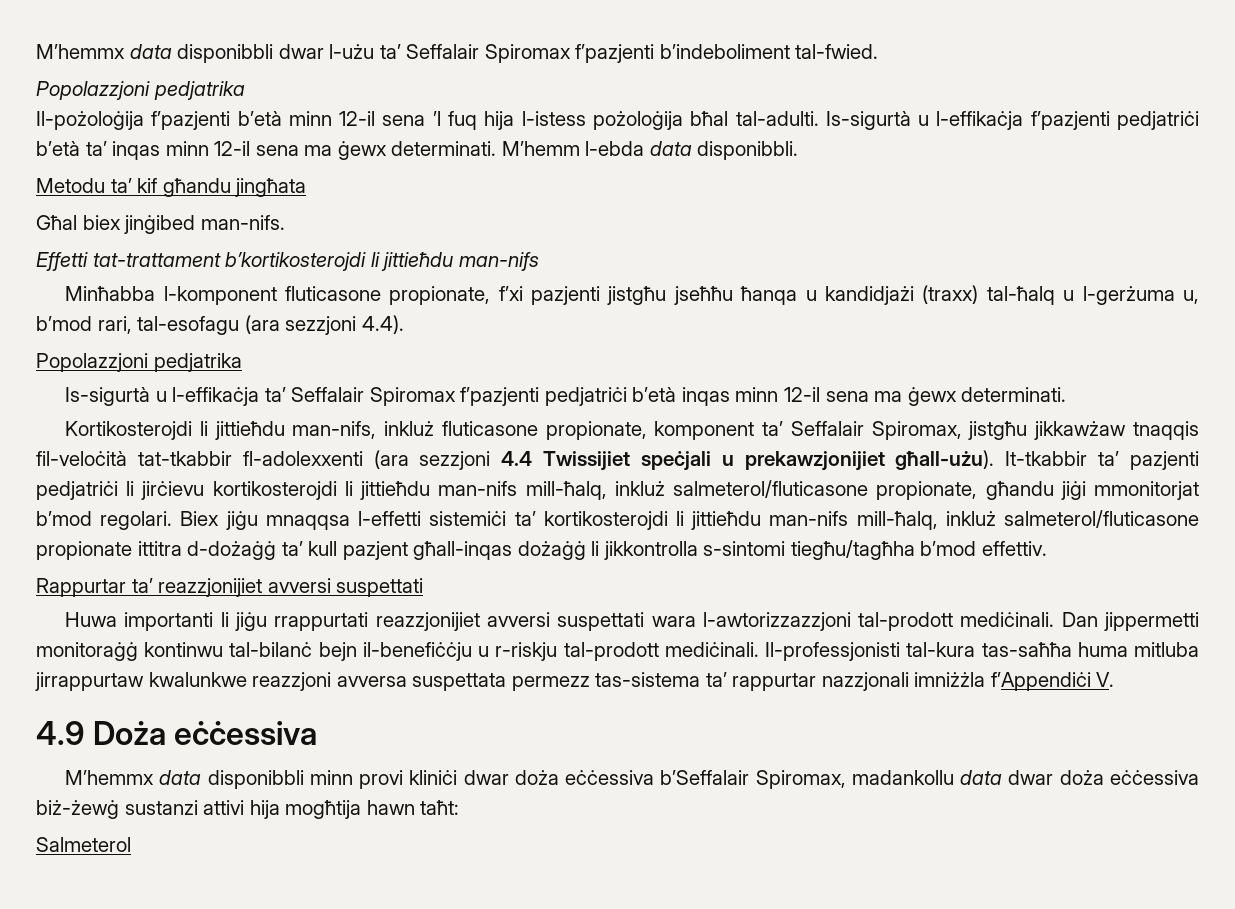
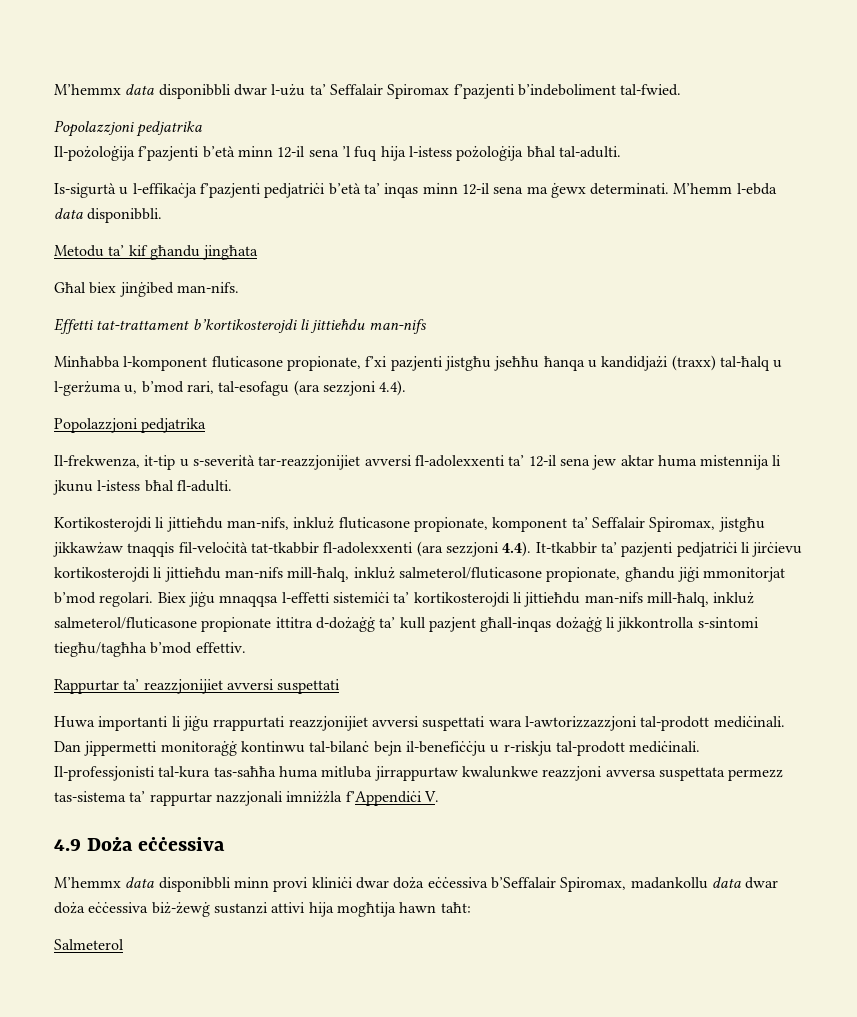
- Il-pożoloġija f’pazjenti b’età minn 12-il sena ’l fuq hija l-istess pożoloġija bħal tal-adulti. Is-sigurtà u l-effikaċja f’pazjenti pedjatriċi b’età ta’ inqas minn 12-il sena ma ġewx determinati.
+ Il-pożoloġija f’pazjenti b’età minn 12-il sena ’l fuq hija l-istess pożoloġija bħal tal-adulti.
+ Is-sigurtà u l-effikaċja f’pazjenti pedjatriċi b’età ta’ inqas minn 12-il sena ma ġewx determinati.
- Is-sigurtà u l-effikaċja ta’ Seffalair Spiromax f’pazjenti pedjatriċi b’età inqas minn 12-il sena ma ġewx determinati.
+ Il-frekwenza, it-tip u s-severità tar-reazzjonijiet avversi fl-adolexxenti ta’ 12-il sena jew aktar huma mistennija li jkunu l-istess bħal fl-adulti.
- Kortikosterojdi li jittieħdu man-nifs, inkluż fluticasone propionate, komponent ta’ Seffalair Spiromax, jistgħu jikkawżaw tnaqqis fil-veloċità tat-tkabbir fl-adolexxenti (ara sezzjoni 4.4 Twissijiet speċjali u prekawzjonijiet għall-użu). It-tkabbir ta’ pazjenti pedjatriċi li jirċievu kortikosterojdi li jittieħdu man-nifs mill-ħalq, inkluż salmeterol/fluticasone propionate, għandu jiġi mmonitorjat b’mod regolari.
+ Kortikosterojdi li jittieħdu man-nifs, inkluż fluticasone propionate, komponent ta’ Seffalair Spiromax, jistgħu jikkawżaw tnaqqis fil-veloċità tat-tkabbir fl-adolexxenti (ara sezzjoni 4.4). It-tkabbir ta’ pazjenti pedjatriċi li jirċievu kortikosterojdi li jittieħdu man-nifs mill-ħalq, inkluż salmeterol/fluticasone propionate, għandu jiġi mmonitorjat b’mod regolari.

